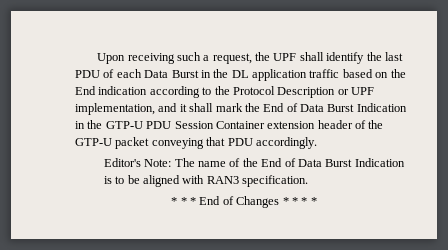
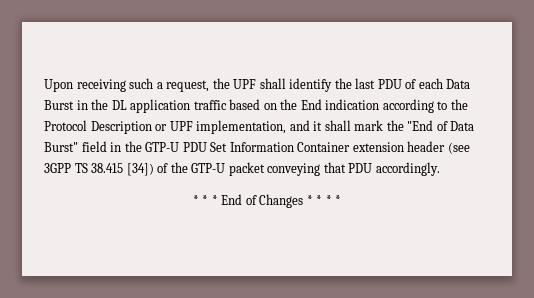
- Upon receiving such a request, the UPF shall identify the last PDU of each Data Burst in the DL application traffic based on the End indication according to the Protocol Description or UPF implementation, and it shall mark the End of Data Burst Indication in the GTP-U PDU Session Container extension header of the GTP-U packet conveying that PDU accordingly.
+ Upon receiving such a request, the UPF shall identify the last PDU of each Data Burst in the DL application traffic based on the End indication according to the Protocol Description or UPF implementation, and it shall mark the "End of Data Burst" field in the GTP-U PDU Set Information Container extension header (see 3GPP TS 38.415 [34]) of the GTP-U packet conveying that PDU accordingly.
- Editor's Note: The name of the End of Data Burst Indication is to be aligned with RAN3 specification.

